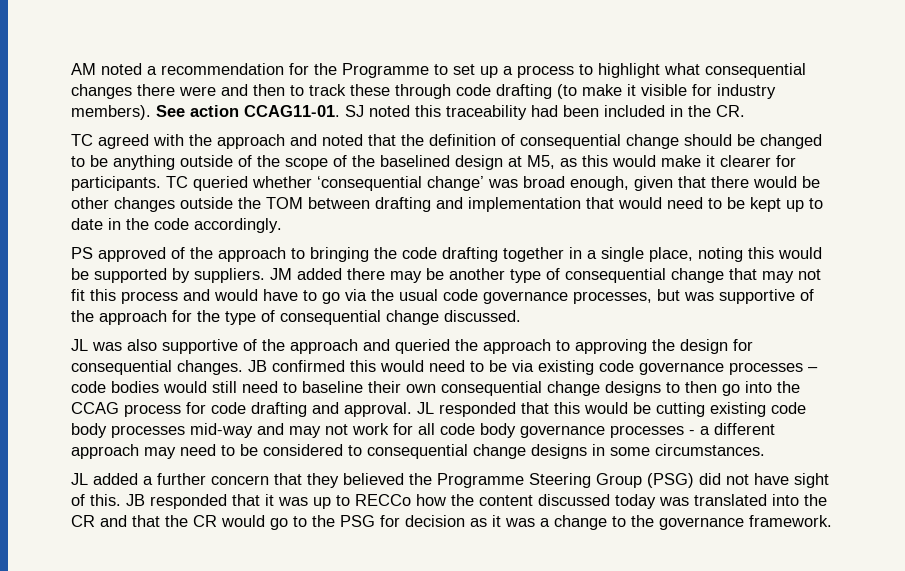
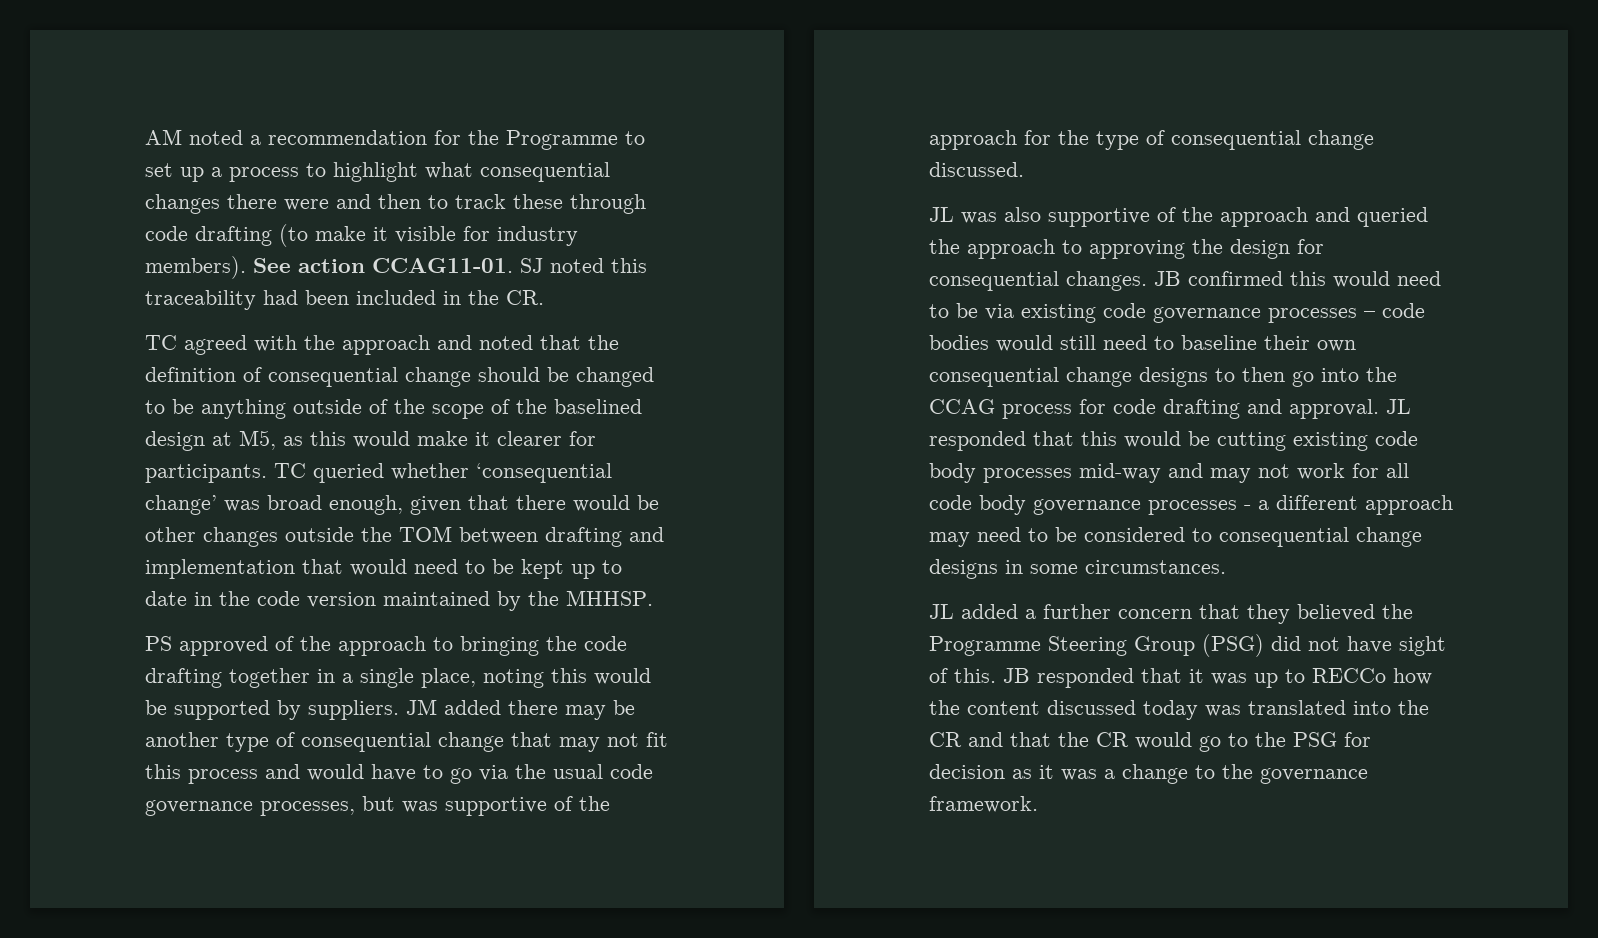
- TC queried whether ‘consequential change’ was broad enough, given that there would be other changes outside the TOM between drafting and implementation that would need to be kept up to date in the code accordingly.
+ TC queried whether ‘consequential change’ was broad enough, given that there would be other changes outside the TOM between drafting and implementation that would need to be kept up to date in the code version maintained by the MHHSP.

